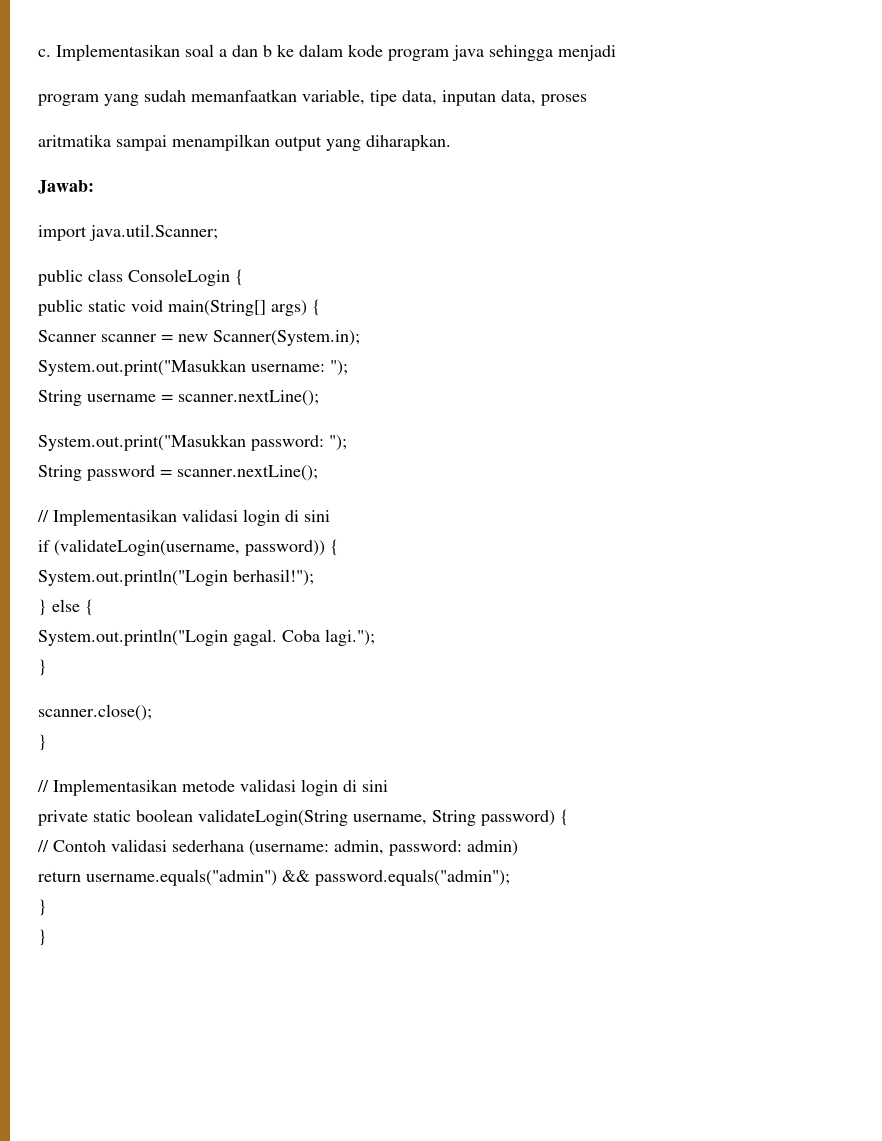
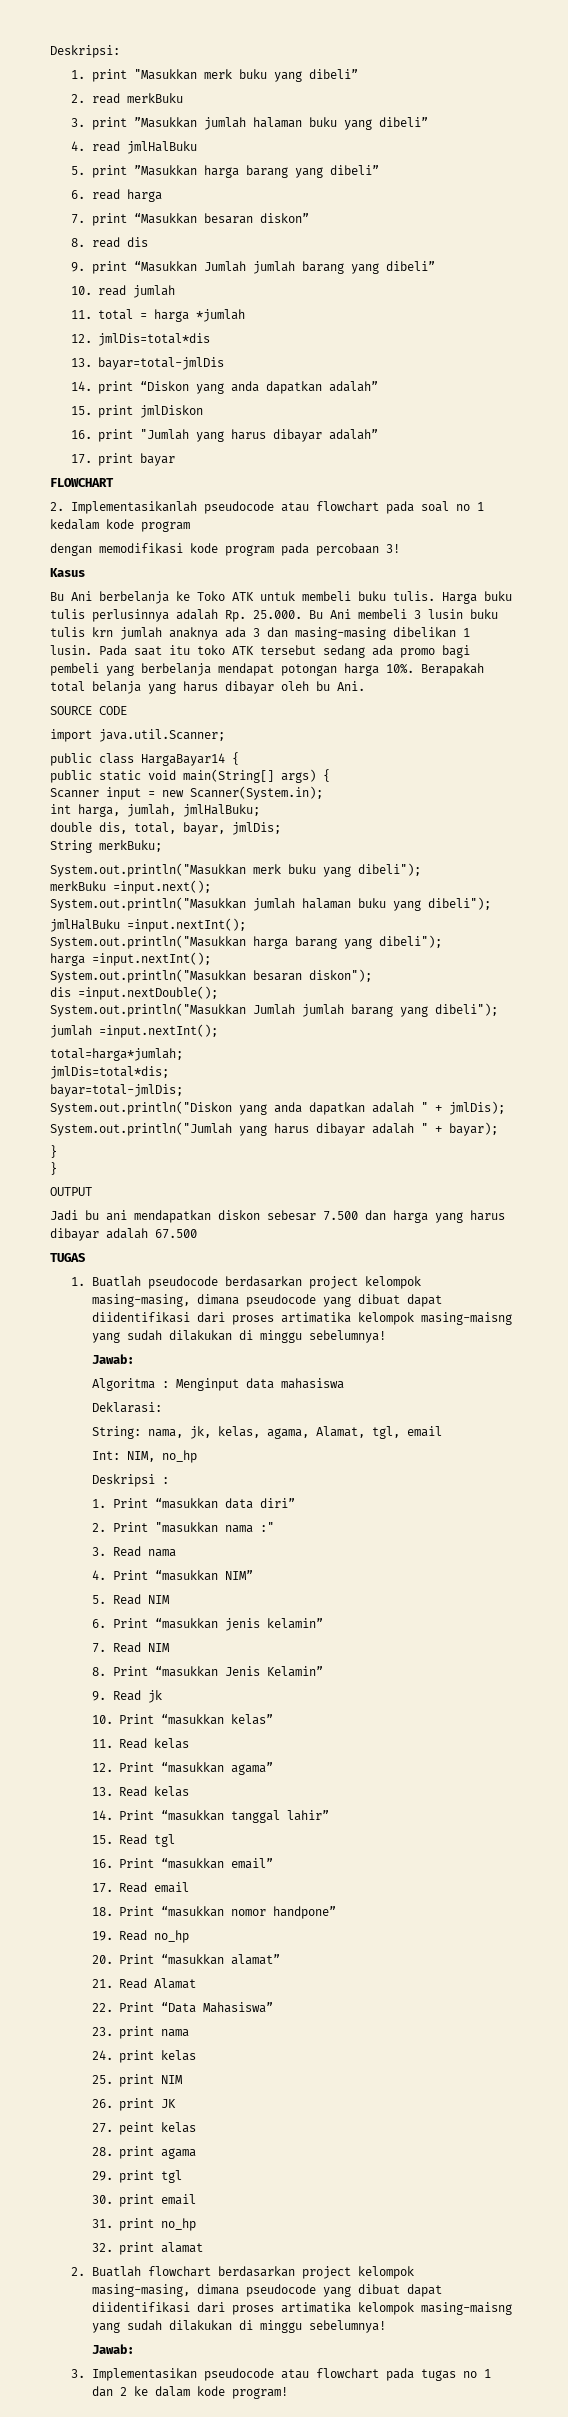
- c. Implementasikan soal a dan b ke dalam kode program java sehingga menjadi
- program yang sudah memanfaatkan variable, tipe data, inputan data, proses
- aritmatika sampai menampilkan output yang diharapkan.
- Jawab:
+ Deskripsi:
+ 1. print "Masukkan merk buku yang dibeli”
+ 2. read merkBuku
+ 3. print ”Masukkan jumlah halaman buku yang dibeli”
+ 4. read jmlHalBuku
+ 5. print ”Masukkan harga barang yang dibeli”
+ 6. read harga
+ 7. print “Masukkan besaran diskon”
+ 8. read dis
+ 9. print “Masukkan Jumlah jumlah barang yang dibeli”
+ 10. read jumlah
+ 11. total = harga *jumlah
+ 12. jmlDis=total*dis
+ 13. bayar=total-jmlDis
+ 14. print “Diskon yang anda dapatkan adalah”
+ 15. print jmlDiskon
+ 16. print "Jumlah yang harus dibayar adalah”
+ 17. print bayar
+ FLOWCHART
+ 2. Implementasikanlah pseudocode atau flowchart pada soal no 1 kedalam kode program
+ dengan memodifikasi kode program pada percobaan 3!
+ Kasus
+ Bu Ani berbelanja ke Toko ATK untuk membeli buku tulis. Harga buku tulis perlusinnya adalah Rp. 25.000. Bu Ani membeli 3 lusin buku tulis krn jumlah anaknya ada 3 dan masing-masing dibelikan 1 lusin. Pada saat itu toko ATK tersebut sedang ada promo bagi pembeli yang berbelanja mendapat potongan harga 10%. Berapakah total belanja yang harus dibayar oleh bu Ani.
+ SOURCE CODE
- public class ConsoleLogin {
+ public class HargaBayar14 {
- Scanner scanner = new Scanner(System.in);
+ Scanner input = new Scanner(System.in);
- System.out.print("Masukkan username: ");
- String username = scanner.nextLine();
- System.out.print("Masukkan password: ");
- String password = scanner.nextLine();
- // Implementasikan validasi login di sini
- if (validateLogin(username, password)) {
- System.out.println("Login berhasil!");
- } else {
- System.out.println("Login gagal. Coba lagi.");
- }
- scanner.close();
- }
- // Implementasikan metode validasi login di sini
- private static boolean validateLogin(String username, String password) {
- // Contoh validasi sederhana (username: admin, password: admin)
- return username.equals("admin") && password.equals("admin");
+ int harga, jumlah, jmlHalBuku;
+ double dis, total, bayar, jmlDis;
+ String merkBuku;
+ System.out.println("Masukkan merk buku yang dibeli");
+ merkBuku =input.next();
+ System.out.println("Masukkan jumlah halaman buku yang dibeli");
+ jmlHalBuku =input.nextInt();
+ System.out.println("Masukkan harga barang yang dibeli");
+ harga =input.nextInt();
+ System.out.println("Masukkan besaran diskon");
+ dis =input.nextDouble();
+ System.out.println("Masukkan Jumlah jumlah barang yang dibeli");
+ jumlah =input.nextInt();
+ total=harga*jumlah;
+ jmlDis=total*dis;
+ bayar=total-jmlDis;
+ System.out.println("Diskon yang anda dapatkan adalah " + jmlDis);
+ System.out.println("Jumlah yang harus dibayar adalah " + bayar);
  }
  }
+ OUTPUT
+ Jadi bu ani mendapatkan diskon sebesar 7.500 dan harga yang harus dibayar adalah 67.500
+ TUGAS
+ 1. Buatlah pseudocode berdasarkan project kelompok masing-masing, dimana pseudocode yang dibuat dapat diidentifikasi dari proses artimatika kelompok masing-maisng yang sudah dilakukan di minggu sebelumnya!
+ Jawab:
+ Algoritma : Menginput data mahasiswa
+ Deklarasi:
+ String: nama, jk, kelas, agama, Alamat, tgl, email
+ Int: NIM, no_hp
+ Deskripsi :
+ 1. Print “masukkan data diri”
+ 2. Print "masukkan nama :"
+ 3. Read nama
+ 4. Print “masukkan NIM”
+ 5. Read NIM
+ 6. Print “masukkan jenis kelamin”
+ 7. Read NIM
+ 8. Print “masukkan Jenis Kelamin”
+ 9. Read jk
+ 10. Print “masukkan kelas”
+ 11. Read kelas
+ 12. Print “masukkan agama”
+ 13. Read kelas
+ 14. Print “masukkan tanggal lahir”
+ 15. Read tgl
+ 16. Print “masukkan email”
+ 17. Read email
+ 18. Print “masukkan nomor handpone”
+ 19. Read no_hp
+ 20. Print “masukkan alamat”
+ 21. Read Alamat
+ 22. Print “Data Mahasiswa”
+ 23. print nama
+ 24. print kelas
+ 25. print NIM
+ 26. print JK
+ 27. peint kelas
+ 28. print agama
+ 29. print tgl
+ 30. print email
+ 31. print no_hp
+ 32. print alamat
+ 2. Buatlah flowchart berdasarkan project kelompok masing-masing, dimana pseudocode yang dibuat dapat diidentifikasi dari proses artimatika kelompok masing-maisng yang sudah dilakukan di minggu sebelumnya!
+ Jawab:
+ 3. Implementasikan pseudocode atau flowchart pada tugas no 1 dan 2 ke dalam kode program!

